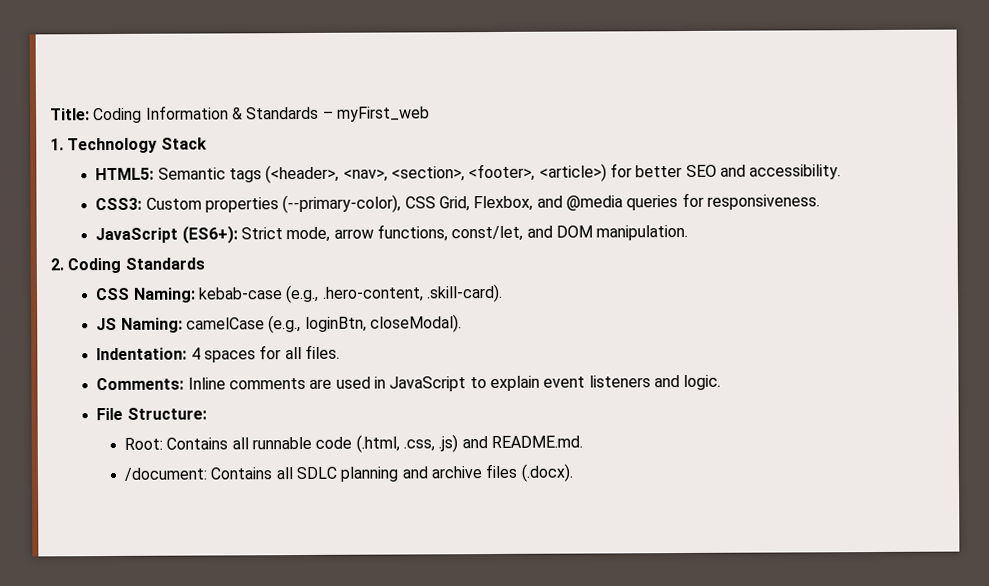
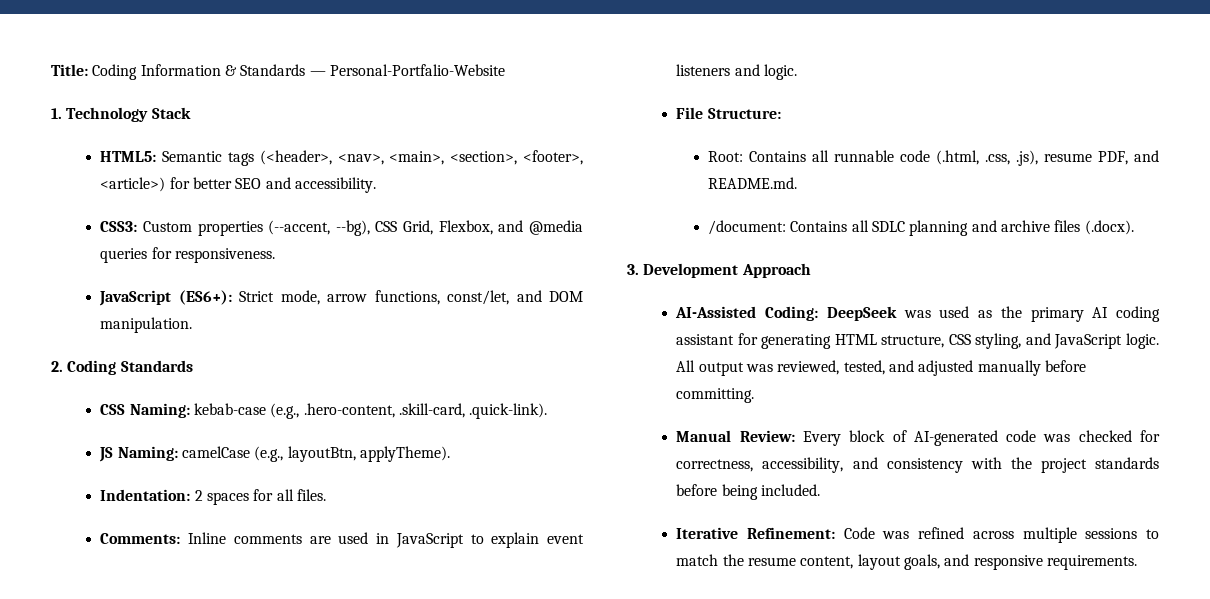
- Title: Coding Information & Standards – myFirst_web
+ Title: Coding Information & Standards — Personal-Portfalio-Website
- HTML5: Semantic tags (<header>, <nav>, <section>, <footer>, <article>) for better SEO and accessibility.
+ HTML5: Semantic tags (<header>, <nav>, <main>, <section>, <footer>, <article>) for better SEO and accessibility.
- CSS3: Custom properties (--primary-color), CSS Grid, Flexbox, and @media queries for responsiveness.
+ CSS3: Custom properties (--accent, --bg), CSS Grid, Flexbox, and @media queries for responsiveness.
- CSS Naming: kebab-case (e.g., .hero-content, .skill-card).
+ CSS Naming: kebab-case (e.g., .hero-content, .skill-card, .quick-link).
- JS Naming: camelCase (e.g., loginBtn, closeModal).
+ JS Naming: camelCase (e.g., layoutBtn, applyTheme).
- Indentation: 4 spaces for all files.
+ Indentation: 2 spaces for all files.
- Root: Contains all runnable code (.html, .css, .js) and README.md.
+ Root: Contains all runnable code (.html, .css, .js), resume PDF, and README.md.
+ 3. Development Approach
+ AI-Assisted Coding: DeepSeek was used as the primary AI coding assistant for generating HTML structure, CSS styling, and JavaScript logic. All output was reviewed, tested, and adjusted manually before committing.
+ Manual Review: Every block of AI-generated code was checked for correctness, accessibility, and consistency with the project standards before being included.
+ Iterative Refinement: Code was refined across multiple sessions to match the resume content, layout goals, and responsive requirements.

